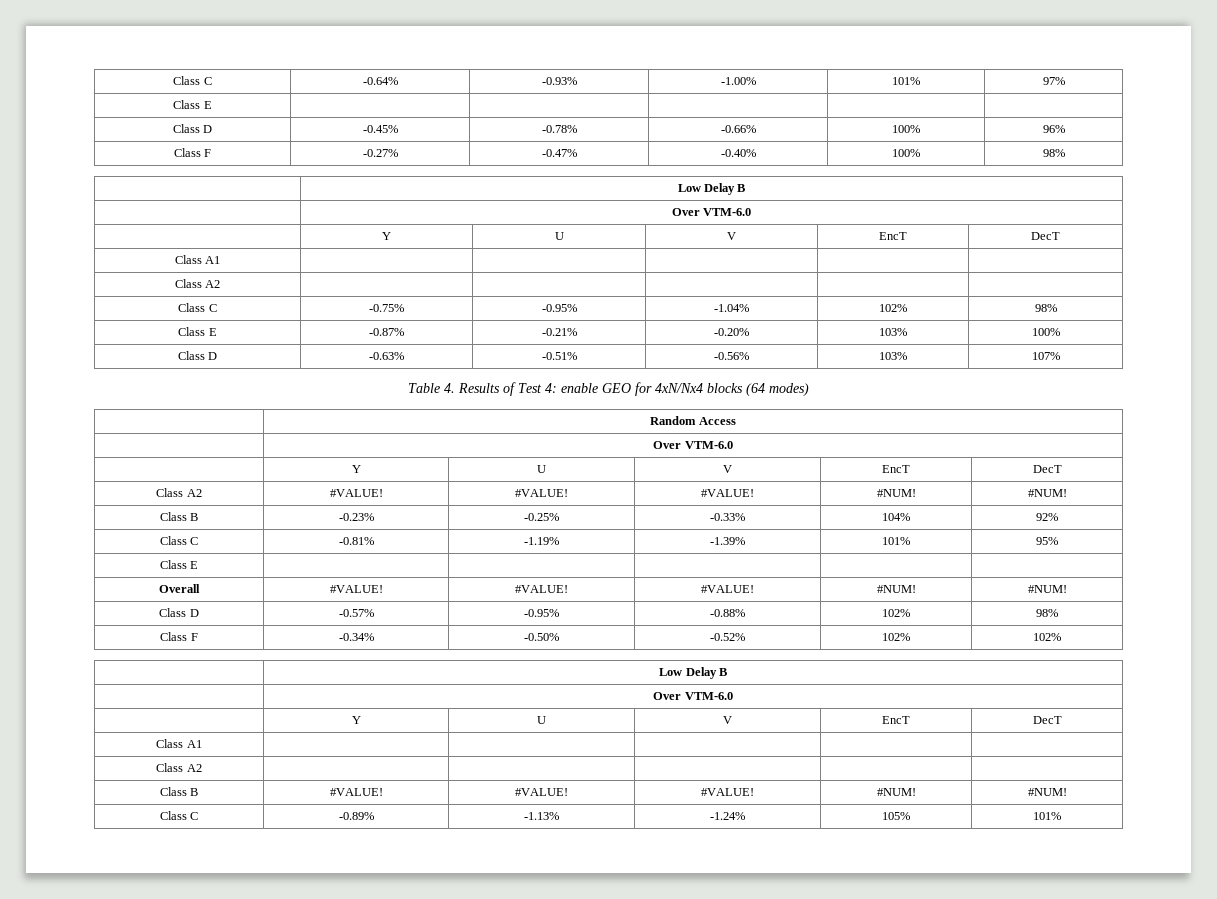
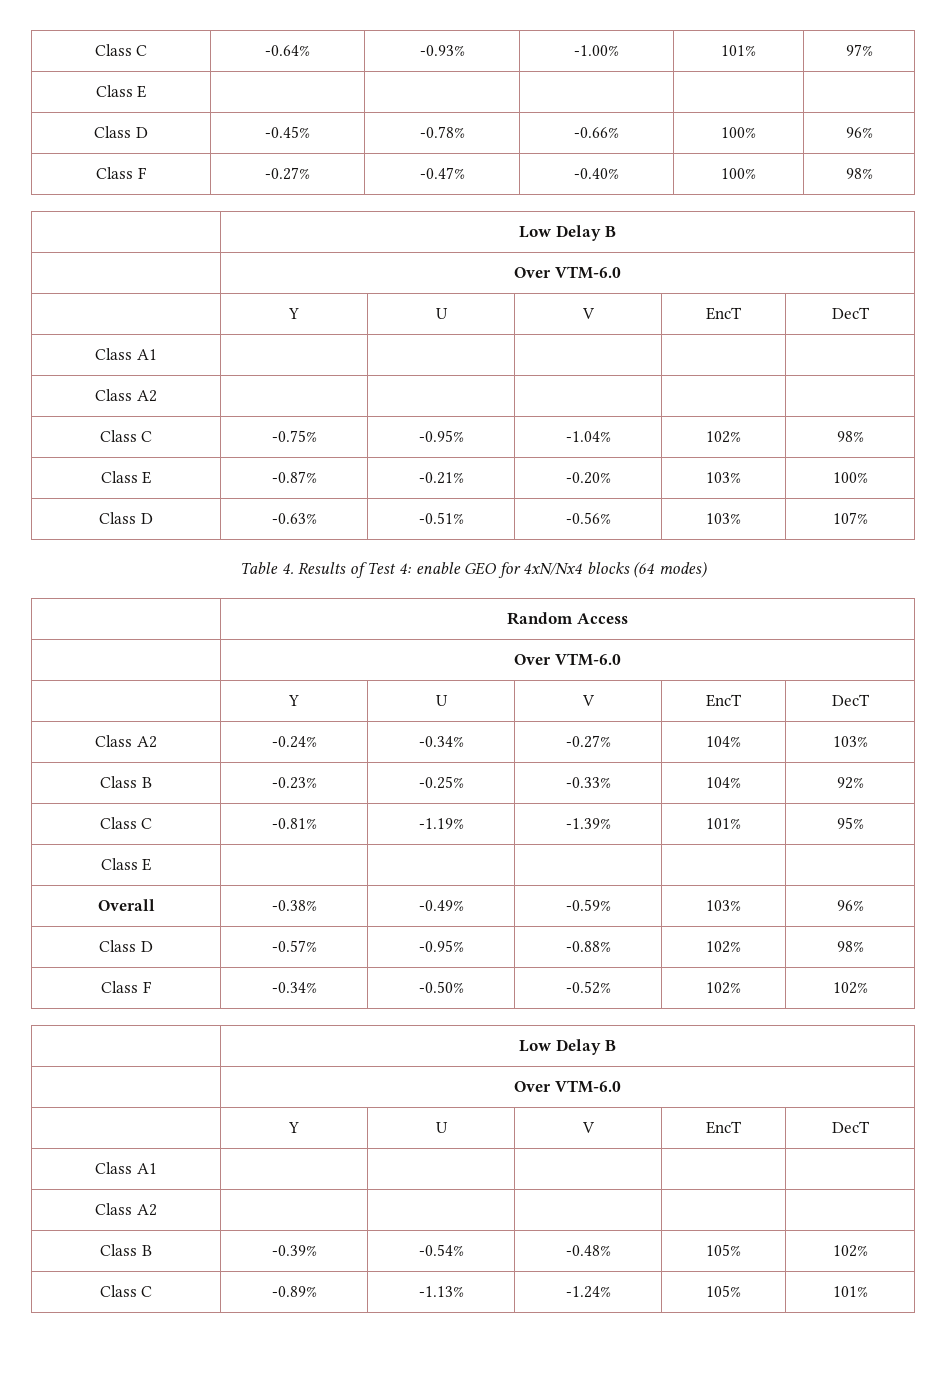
- Class A2 | #VALUE! | #VALUE! | #VALUE! | #NUM! | #NUM!
+ Class A2 | -0.24% | -0.34% | -0.27% | 104% | 103%
- Overall | #VALUE! | #VALUE! | #VALUE! | #NUM! | #NUM!
+ Overall | -0.38% | -0.49% | -0.59% | 103% | 96%
- Class B | #VALUE! | #VALUE! | #VALUE! | #NUM! | #NUM!
+ Class B | -0.39% | -0.54% | -0.48% | 105% | 102%

